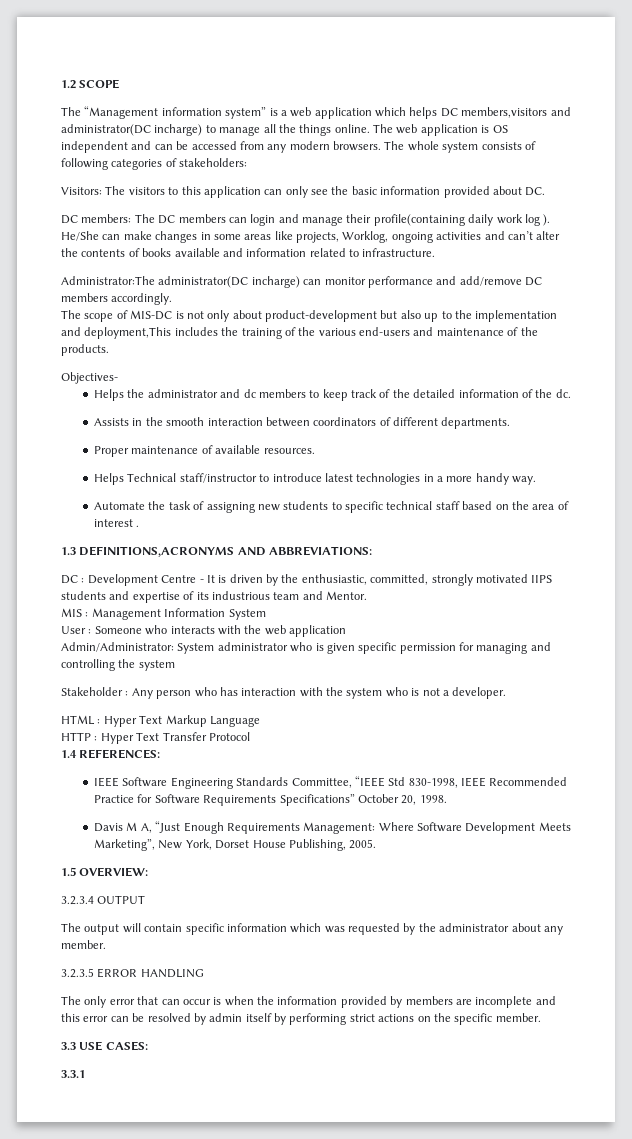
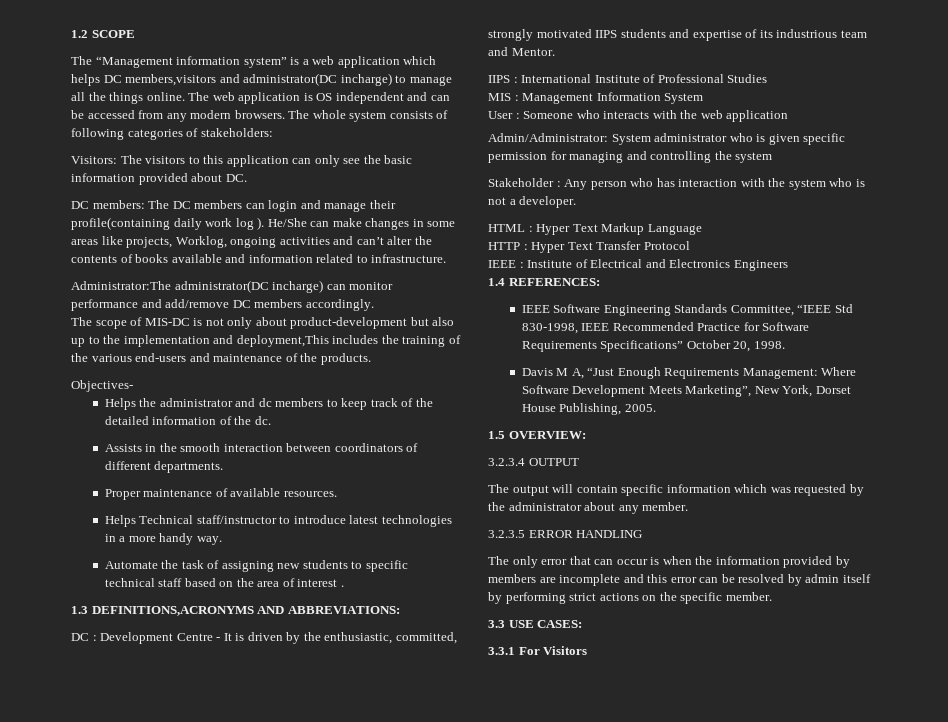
+ IIPS : International Institute of Professional Studies
+ IEEE : Institute of Electrical and Electronics Engineers
- 3.3.1
+ 3.3.1 For Visitors

